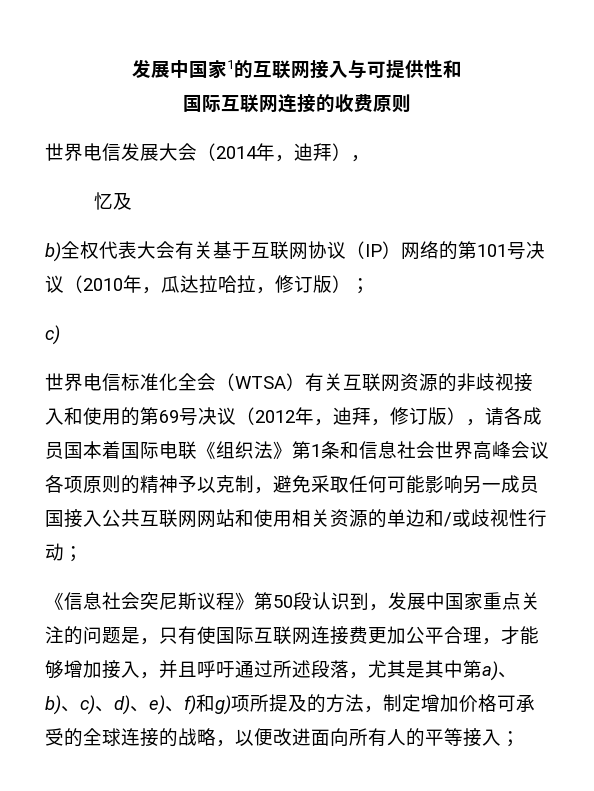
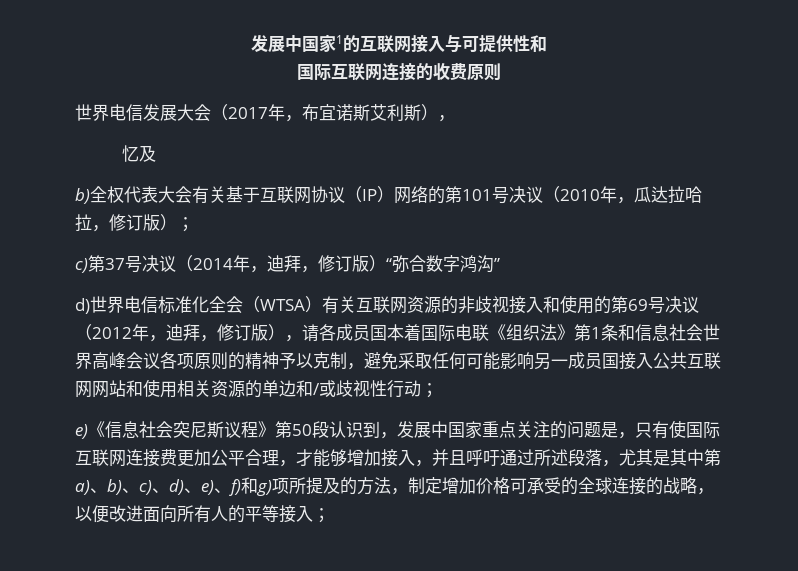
- 世界电信发展大会（2014年，迪拜），
+ 世界电信发展大会（2017年，布宜诺斯艾利斯），
  b)全权代表大会有关基于互联网协议（IP）网络的第101号决议（2010年，瓜达拉哈拉，修订版）；
- c)
- 世界电信标准化全会（WTSA）有关互联网资源的非歧视接入和使用的第69号决议（2012年，迪拜，修订版），请各成员国本着国际电联《组织法》第1条和信息社会世界高峰会议各项原则的精神予以克制，避免采取任何可能影响另一成员国接入公共互联网网站和使用相关资源的单边和/或歧视性行动；
+ c)第37号决议（2014年，迪拜，修订版）“弥合数字鸿沟”
+ d)世界电信标准化全会（WTSA）有关互联网资源的非歧视接入和使用的第69号决议（2012年，迪拜，修订版），请各成员国本着国际电联《组织法》第1条和信息社会世界高峰会议各项原则的精神予以克制，避免采取任何可能影响另一成员国接入公共互联网网站和使用相关资源的单边和/或歧视性行动；
- 《信息社会突尼斯议程》第50段认识到，发展中国家重点关注的问题是，只有使国际互联网连接费更加公平合理，才能够增加接入，并且呼吁通过所述段落，尤其是其中第a)、b)、c)、d)、e)、f)和g)项所提及的方法，制定增加价格可承受的全球连接的战略，以便改进面向所有人的平等接入；
+ e)《信息社会突尼斯议程》第50段认识到，发展中国家重点关注的问题是，只有使国际互联网连接费更加公平合理，才能够增加接入，并且呼吁通过所述段落，尤其是其中第a)、b)、c)、d)、e)、f)和g)项所提及的方法，制定增加价格可承受的全球连接的战略，以便改进面向所有人的平等接入；

